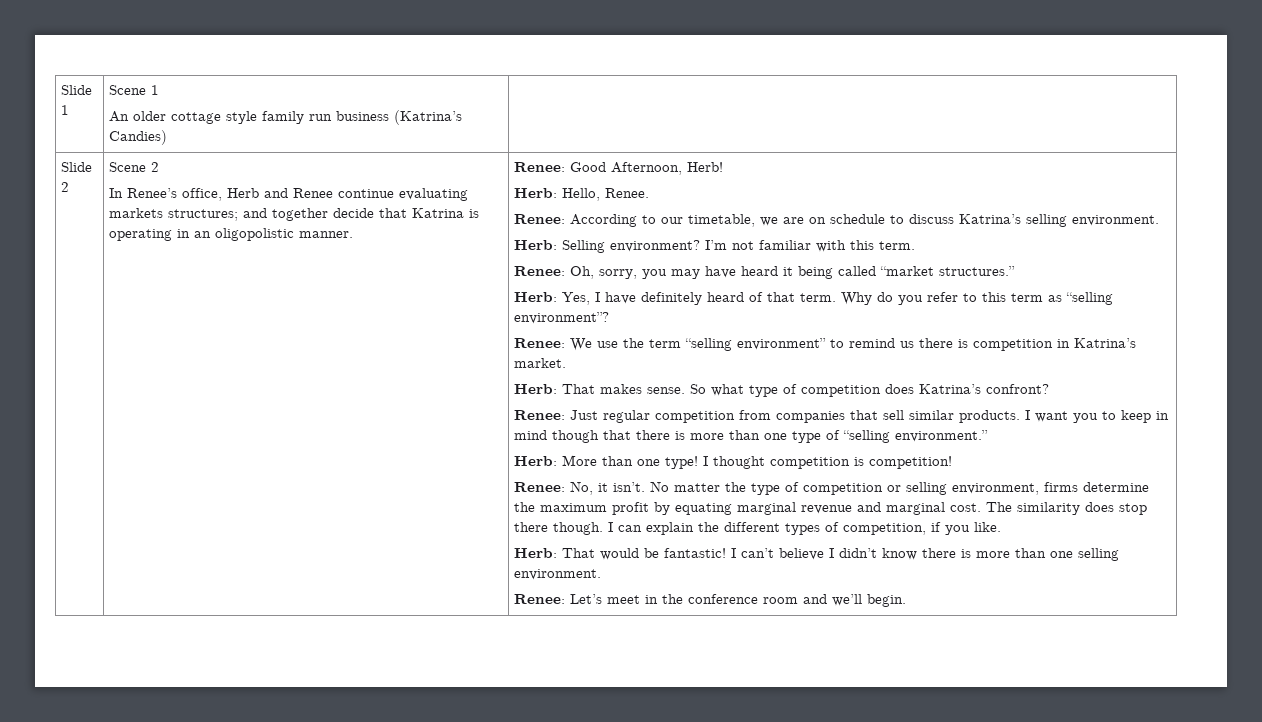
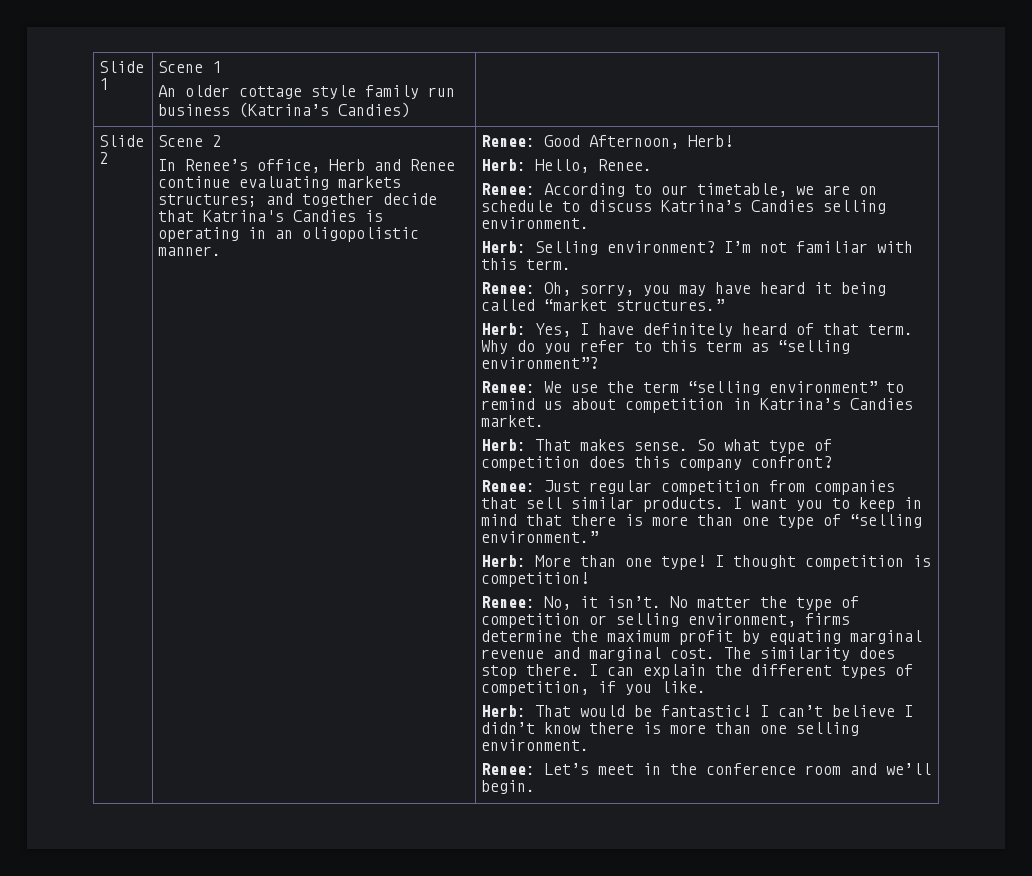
- In Renee’s office, Herb and Renee continue evaluating markets structures; and together decide that Katrina is operating in an oligopolistic manner.
+ In Renee’s office, Herb and Renee continue evaluating markets structures; and together decide that Katrina's Candies is operating in an oligopolistic manner.
- Renee: According to our timetable, we are on schedule to discuss Katrina’s selling environment.
+ Renee: According to our timetable, we are on schedule to discuss Katrina’s Candies selling environment.
- Renee: We use the term “selling environment” to remind us there is competition in Katrina’s market.
+ Renee: We use the term “selling environment” to remind us about competition in Katrina’s Candies market.
- So what type of competition does Katrina’s confront?
+ So what type of competition does this company confront?
- I want you to keep in mind though that there is more than one type of “selling environment.”
+ I want you to keep in mind that there is more than one type of “selling environment.”
- The similarity does stop there though.
+ The similarity does stop there.

